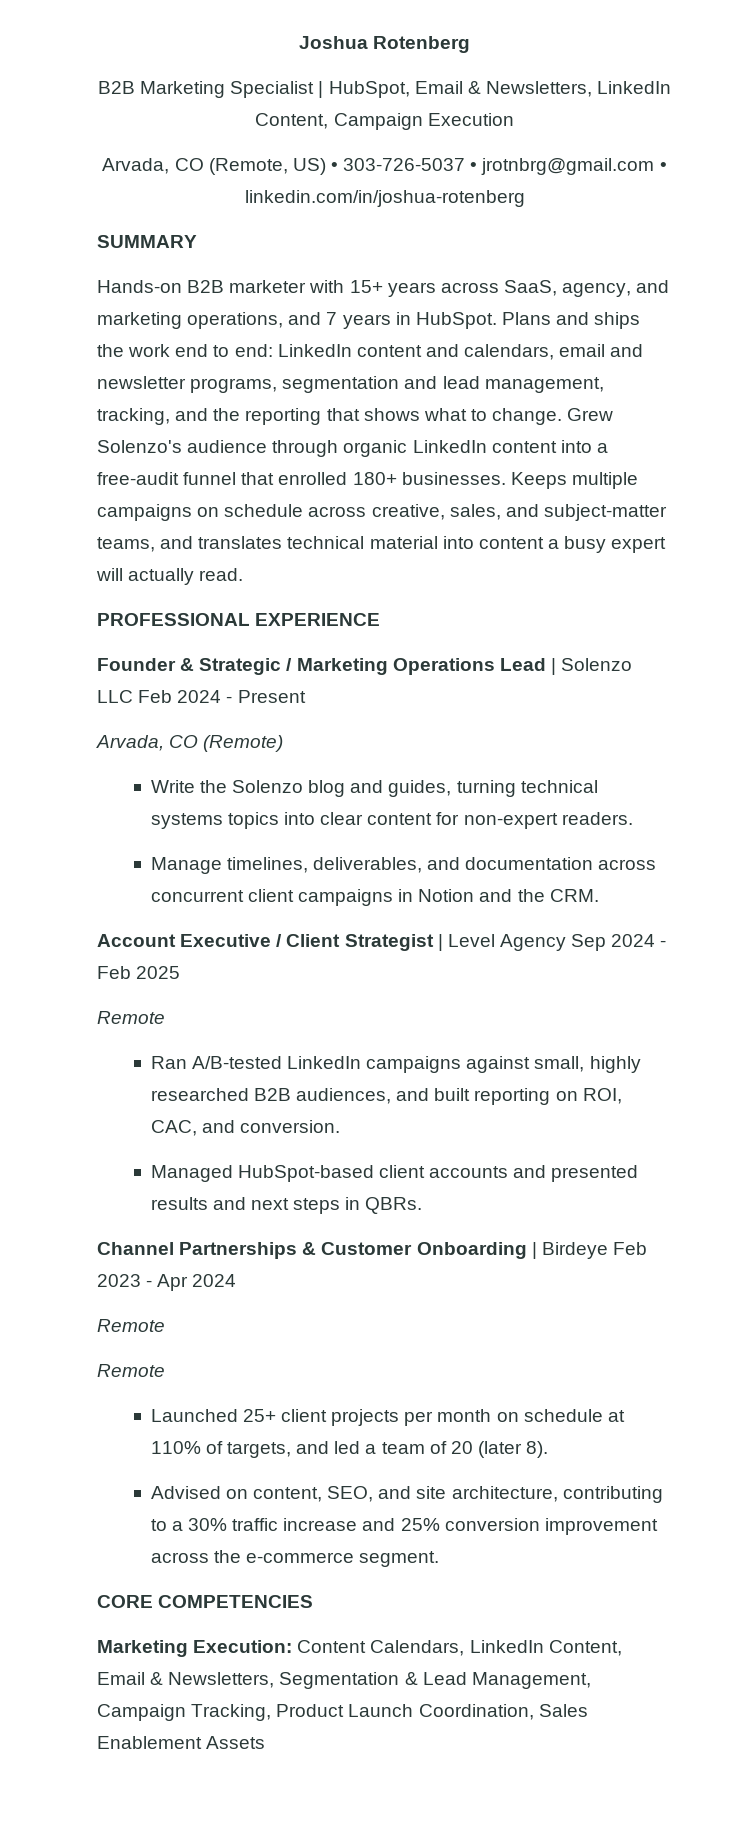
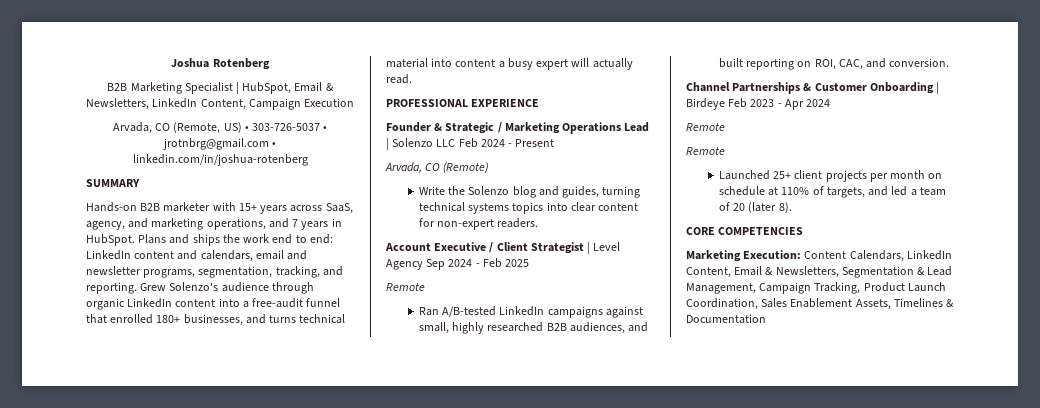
- Plans and ships the work end to end: LinkedIn content and calendars, email and newsletter programs, segmentation and lead management, tracking, and the reporting that shows what to change.
+ Plans and ships the work end to end: LinkedIn content and calendars, email and newsletter programs, segmentation, tracking, and reporting.
- Grew Solenzo's audience through organic LinkedIn content into a free-audit funnel that enrolled 180+ businesses. Keeps multiple campaigns on schedule across creative, sales, and subject-matter teams, and translates technical material into content a busy expert will actually read.
+ Grew Solenzo's audience through organic LinkedIn content into a free-audit funnel that enrolled 180+ businesses, and turns technical material into content a busy expert will actually read.
- Manage timelines, deliverables, and documentation across concurrent client campaigns in Notion and the CRM.
- Managed HubSpot-based client accounts and presented results and next steps in QBRs.
- Advised on content, SEO, and site architecture, contributing to a 30% traffic increase and 25% conversion improvement across the e-commerce segment.
- Marketing Execution: Content Calendars, LinkedIn Content, Email & Newsletters, Segmentation & Lead Management, Campaign Tracking, Product Launch Coordination, Sales Enablement Assets
+ Marketing Execution: Content Calendars, LinkedIn Content, Email & Newsletters, Segmentation & Lead Management, Campaign Tracking, Product Launch Coordination, Sales Enablement Assets, Timelines & Documentation

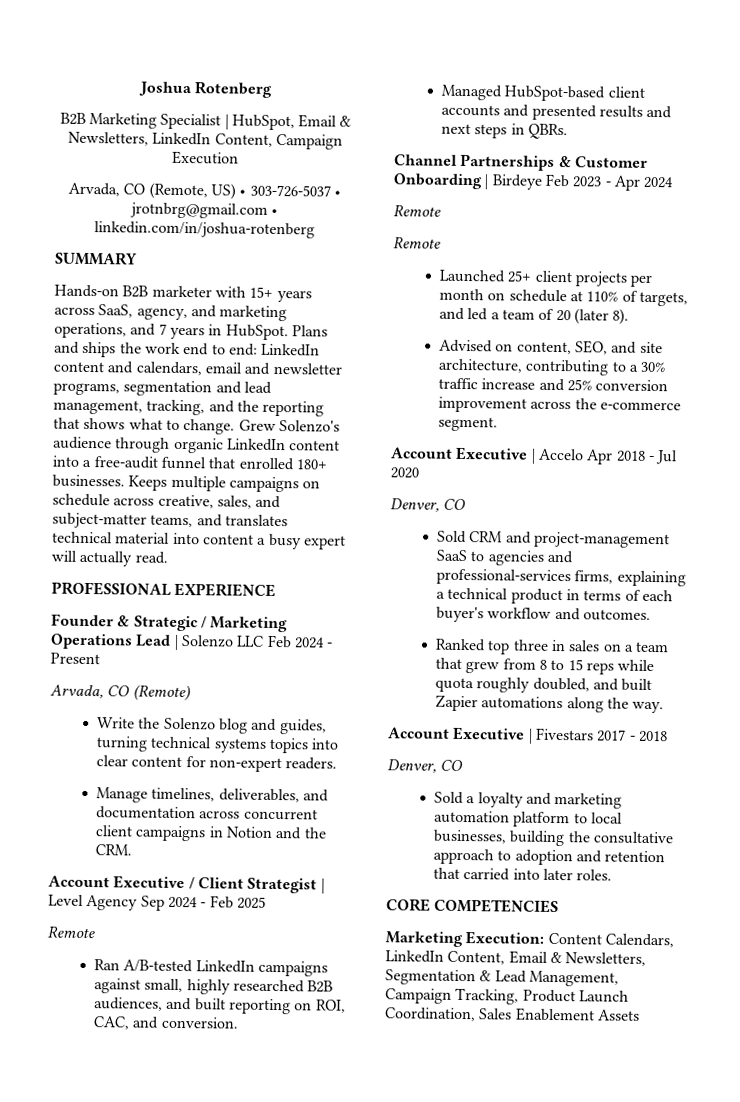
- Plans and ships the work end to end: LinkedIn content and calendars, email and newsletter programs, segmentation, tracking, and reporting.
+ Plans and ships the work end to end: LinkedIn content and calendars, email and newsletter programs, segmentation and lead management, tracking, and the reporting that shows what to change.
- Grew Solenzo's audience through organic LinkedIn content into a free-audit funnel that enrolled 180+ businesses, and turns technical material into content a busy expert will actually read.
+ Grew Solenzo's audience through organic LinkedIn content into a free-audit funnel that enrolled 180+ businesses. Keeps multiple campaigns on schedule across creative, sales, and subject-matter teams, and translates technical material into content a busy expert will actually read.
+ Manage timelines, deliverables, and documentation across concurrent client campaigns in Notion and the CRM.
+ Managed HubSpot-based client accounts and presented results and next steps in QBRs.
+ Advised on content, SEO, and site architecture, contributing to a 30% traffic increase and 25% conversion improvement across the e-commerce segment.
+ Account Executive | Accelo Apr 2018 - Jul 2020
+ Denver, CO
+ Sold CRM and project-management SaaS to agencies and professional-services firms, explaining a technical product in terms of each buyer's workflow and outcomes.
+ Ranked top three in sales on a team that grew from 8 to 15 reps while quota roughly doubled, and built Zapier automations along the way.
+ Account Executive | Fivestars 2017 - 2018
+ Denver, CO
+ Sold a loyalty and marketing automation platform to local businesses, building the consultative approach to adoption and retention that carried into later roles.
- Marketing Execution: Content Calendars, LinkedIn Content, Email & Newsletters, Segmentation & Lead Management, Campaign Tracking, Product Launch Coordination, Sales Enablement Assets, Timelines & Documentation
+ Marketing Execution: Content Calendars, LinkedIn Content, Email & Newsletters, Segmentation & Lead Management, Campaign Tracking, Product Launch Coordination, Sales Enablement Assets

